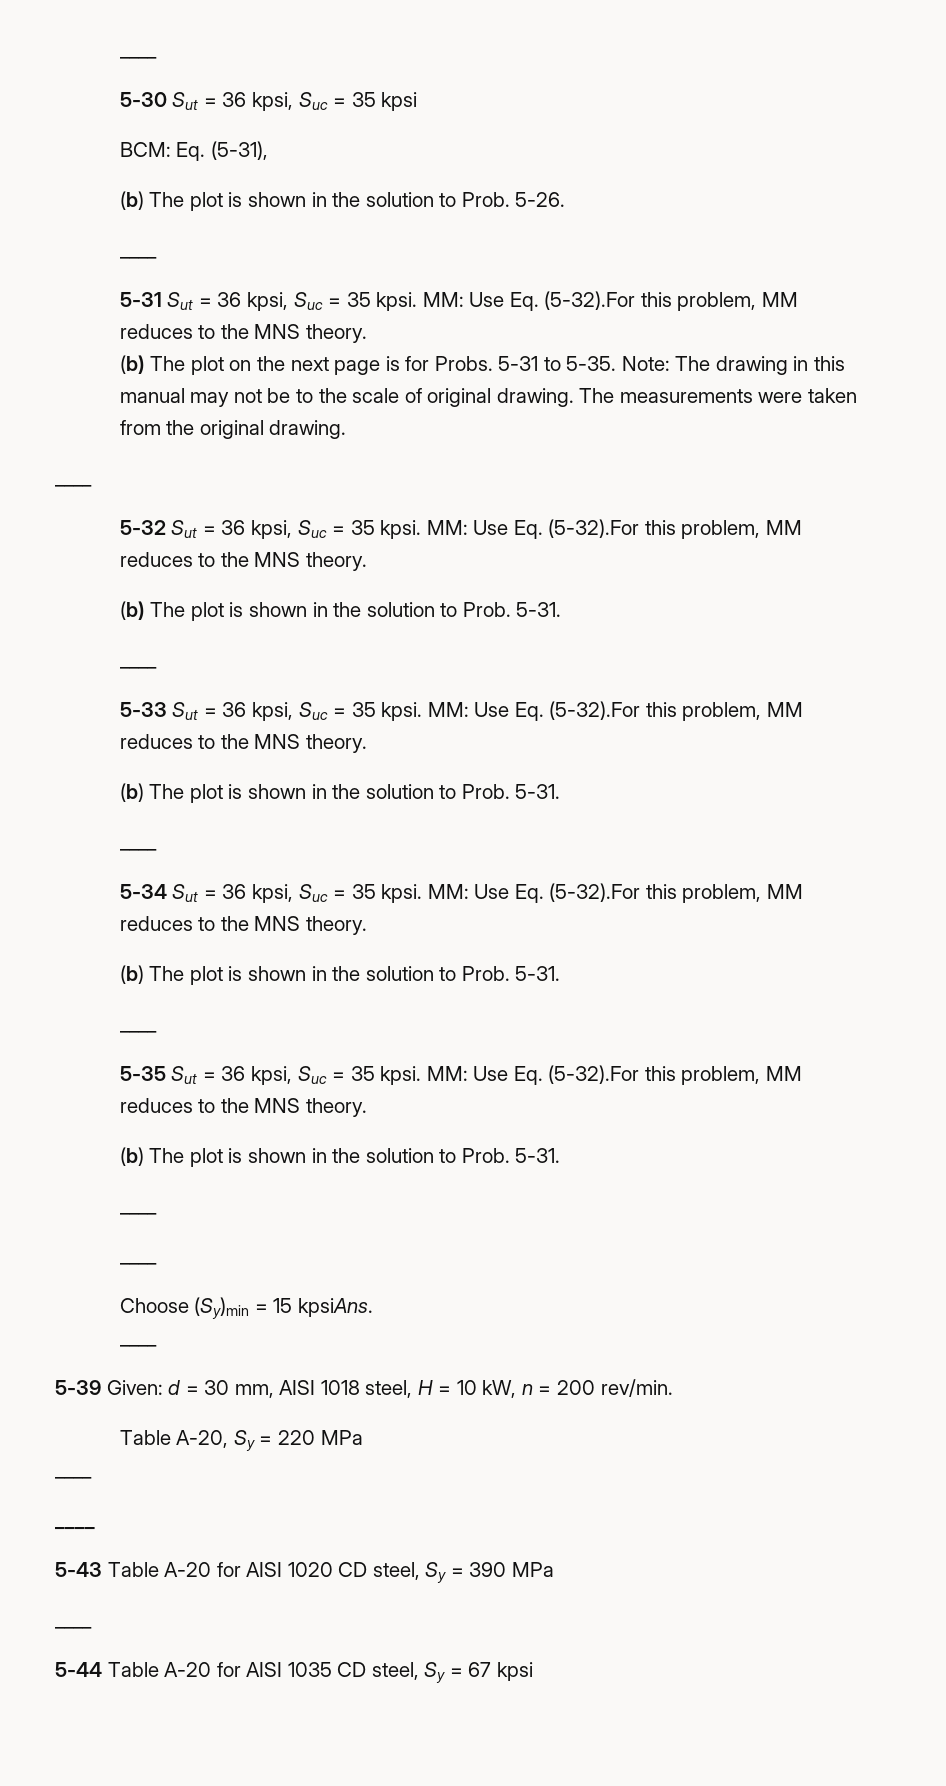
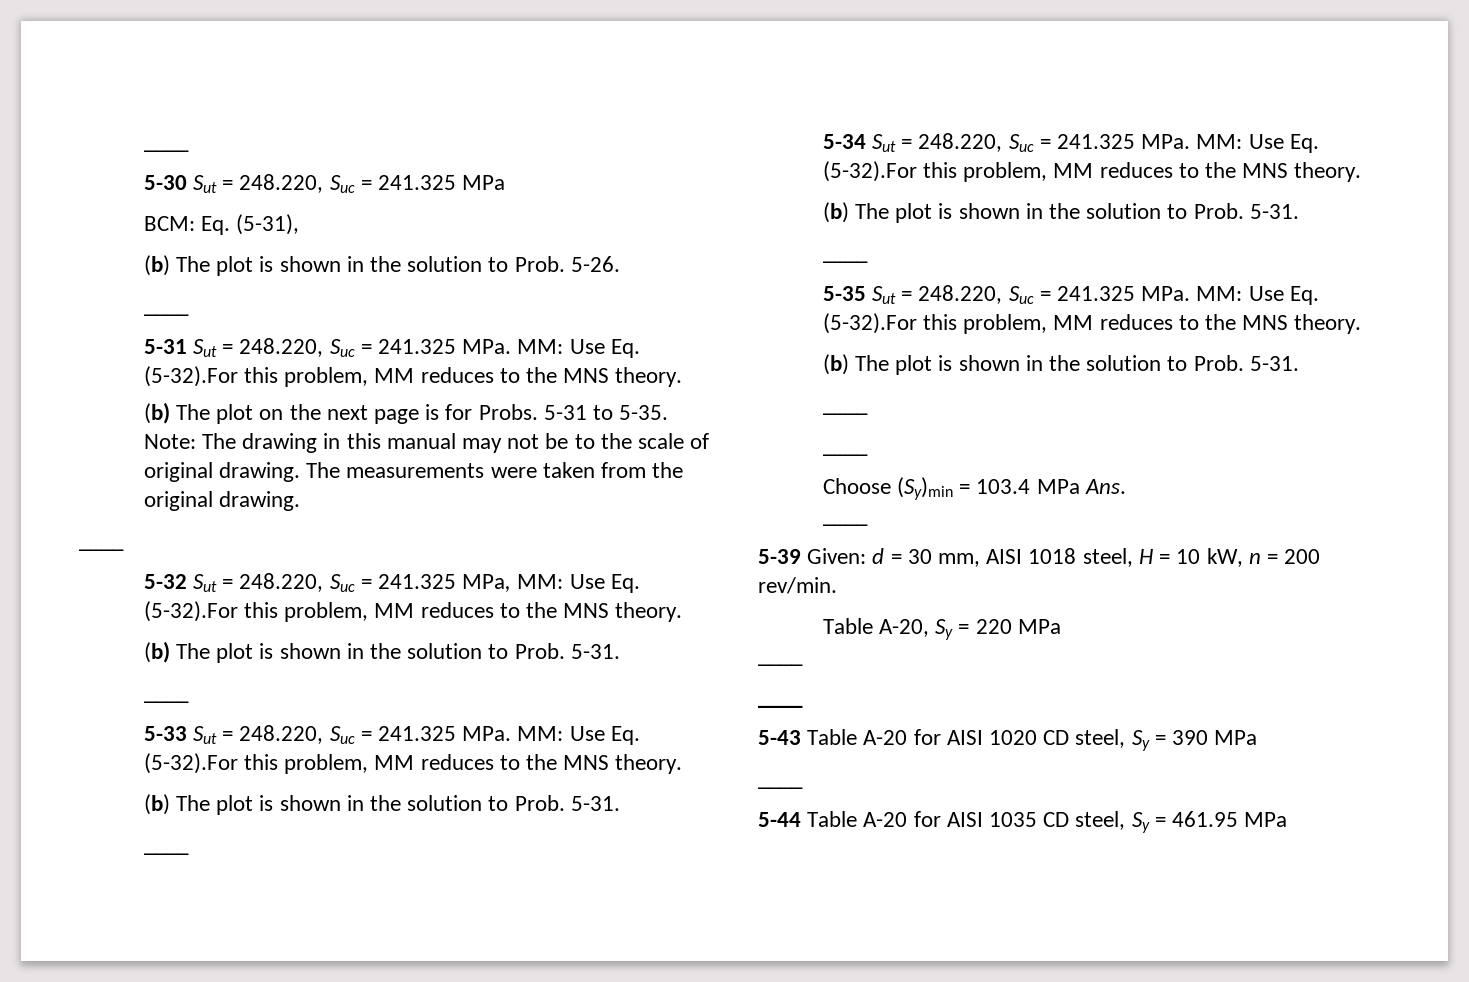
- 5-30 Sut = 36 kpsi, Suc = 35 kpsi
+ 5-30 Sut = 248.220, Suc = 241.325 MPa
- 5-31 Sut = 36 kpsi, Suc = 35 kpsi. MM: Use Eq. (5-32).For this problem, MM reduces to the MNS theory.
+ 5-31 Sut = 248.220, Suc = 241.325 MPa. MM: Use Eq. (5-32).For this problem, MM reduces to the MNS theory.
- 5-32 Sut = 36 kpsi, Suc = 35 kpsi. MM: Use Eq. (5-32).For this problem, MM reduces to the MNS theory.
+ 5-32 Sut = 248.220, Suc = 241.325 MPa, MM: Use Eq. (5-32).For this problem, MM reduces to the MNS theory.
- 5-33 Sut = 36 kpsi, Suc = 35 kpsi. MM: Use Eq. (5-32).For this problem, MM reduces to the MNS theory.
+ 5-33 Sut = 248.220, Suc = 241.325 MPa. MM: Use Eq. (5-32).For this problem, MM reduces to the MNS theory.
- 5-34 Sut = 36 kpsi, Suc = 35 kpsi. MM: Use Eq. (5-32).For this problem, MM reduces to the MNS theory.
+ 5-34 Sut = 248.220, Suc = 241.325 MPa. MM: Use Eq. (5-32).For this problem, MM reduces to the MNS theory.
- 5-35 Sut = 36 kpsi, Suc = 35 kpsi. MM: Use Eq. (5-32).For this problem, MM reduces to the MNS theory.
+ 5-35 Sut = 248.220, Suc = 241.325 MPa. MM: Use Eq. (5-32).For this problem, MM reduces to the MNS theory.
- Choose (Sy)min = 15 kpsiAns.
+ Choose (Sy)min = 103.4 MPa Ans.
- 5-44 Table A-20 for AISI 1035 CD steel, Sy = 67 kpsi
+ 5-44 Table A-20 for AISI 1035 CD steel, Sy = 461.95 MPa

